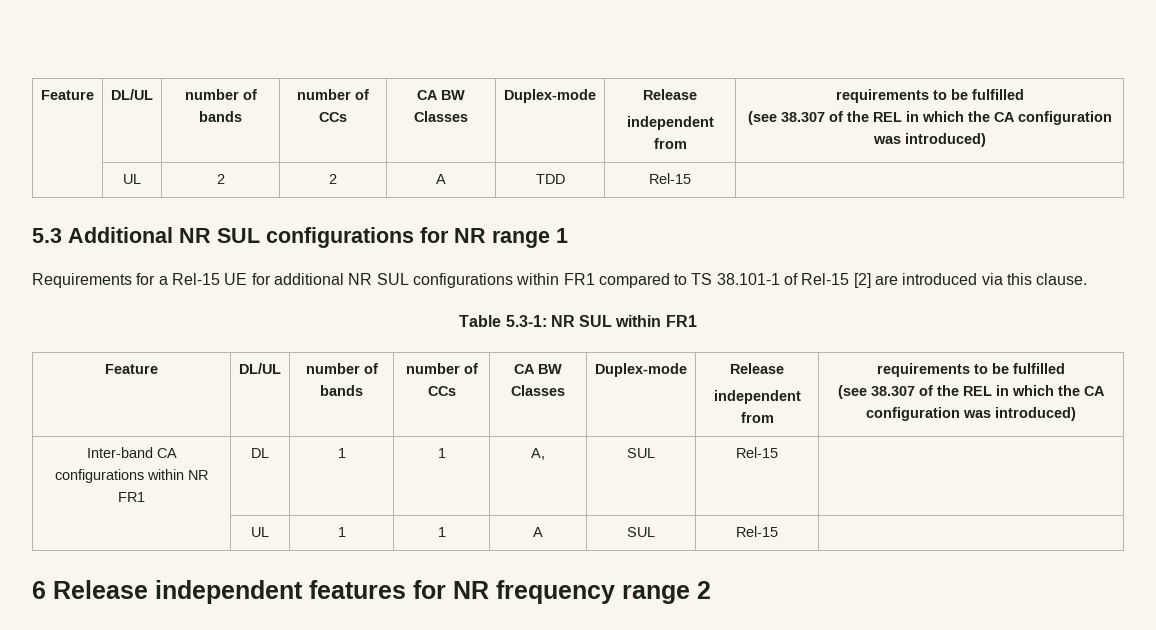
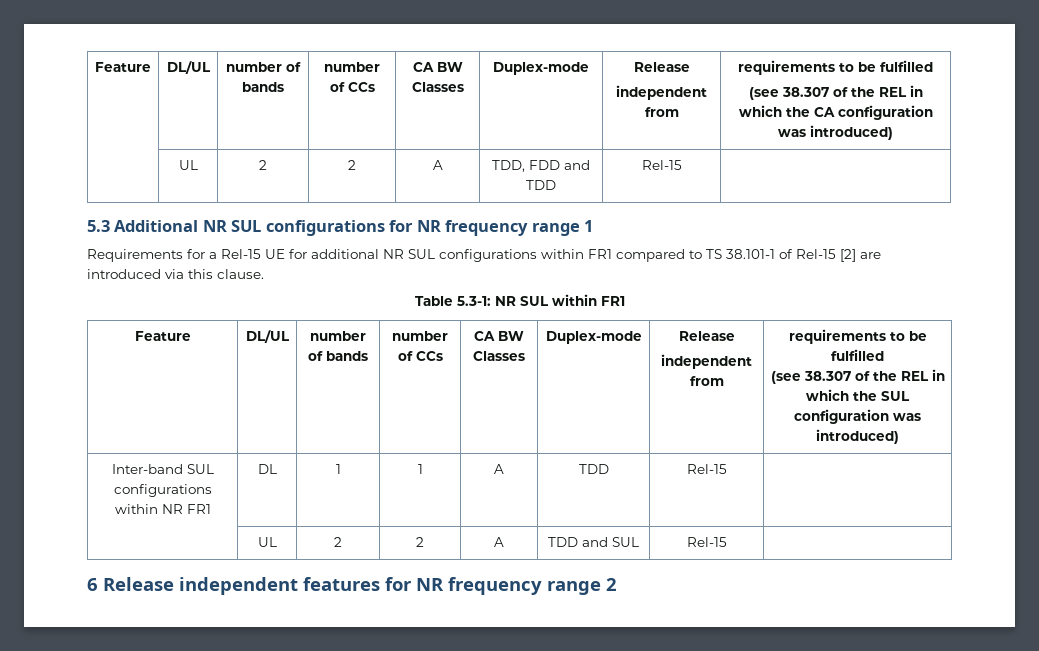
- | UL | 2 | 2 | A | TDD | Rel-15 |
+ | UL | 2 | 2 | A | TDD, FDD and TDD | Rel-15 |
- 5.3 Additional NR SUL configurations for NR range 1
+ 5.3 Additional NR SUL configurations for NR frequency range 1
  Table 5.3-1: NR SUL within FR1
  Feature | DL/UL | number of bands | number of CCs | CA BW Classes | Duplex-mode | Release
  independent from | requirements to be fulfilled
- (see 38.307 of the REL in which the CA configuration was introduced)
+ (see 38.307 of the REL in which the SUL configuration was introduced)
- Inter-band CA configurations within NR FR1 | DL | 1 | 1 | A, | SUL | Rel-15 |
+ Inter-band SUL configurations within NR FR1 | DL | 1 | 1 | A | TDD | Rel-15 |
- | UL | 1 | 1 | A | SUL | Rel-15 |
+ | UL | 2 | 2 | A | TDD and SUL | Rel-15 |

